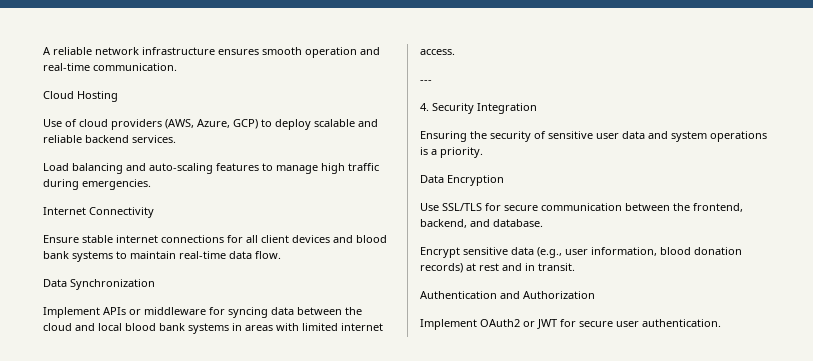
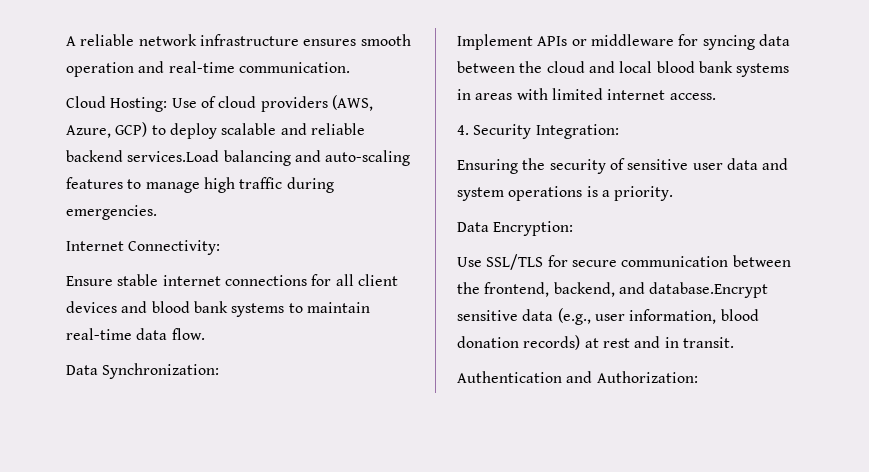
- Cloud Hosting
- Use of cloud providers (AWS, Azure, GCP) to deploy scalable and reliable backend services.
- Load balancing and auto-scaling features to manage high traffic during emergencies.
+ Cloud Hosting: Use of cloud providers (AWS, Azure, GCP) to deploy scalable and reliable backend services.Load balancing and auto-scaling features to manage high traffic during emergencies.
- Internet Connectivity
+ Internet Connectivity:
- Data Synchronization
+ Data Synchronization:
- ---
- 4. Security Integration
+ 4. Security Integration:
- Data Encryption
+ Data Encryption:
- Use SSL/TLS for secure communication between the frontend, backend, and database.
- Encrypt sensitive data (e.g., user information, blood donation records) at rest and in transit.
+ Use SSL/TLS for secure communication between the frontend, backend, and database.Encrypt sensitive data (e.g., user information, blood donation records) at rest and in transit.
- Authentication and Authorization
- Implement OAuth2 or JWT for secure user authentication.
+ Authentication and Authorization:

